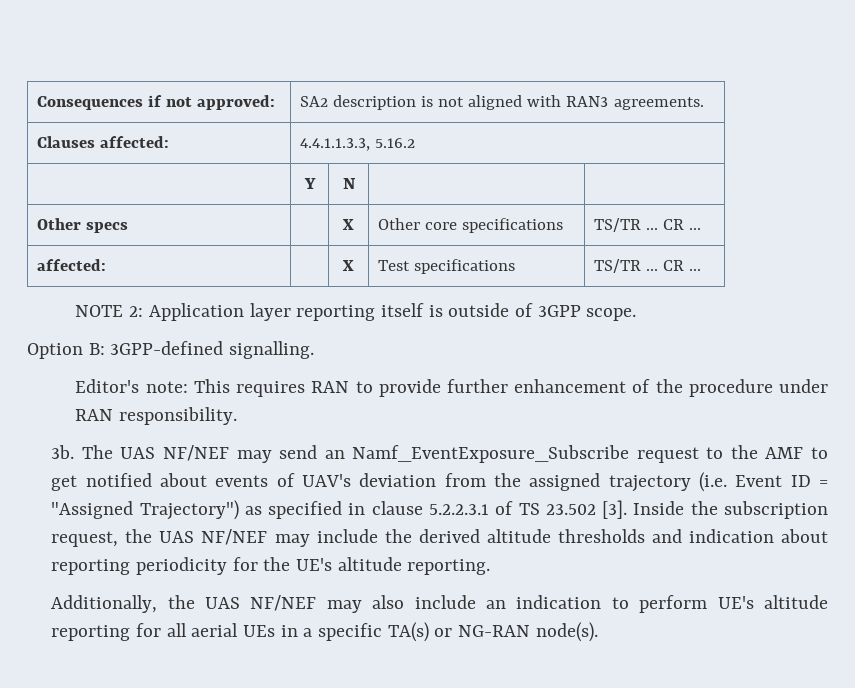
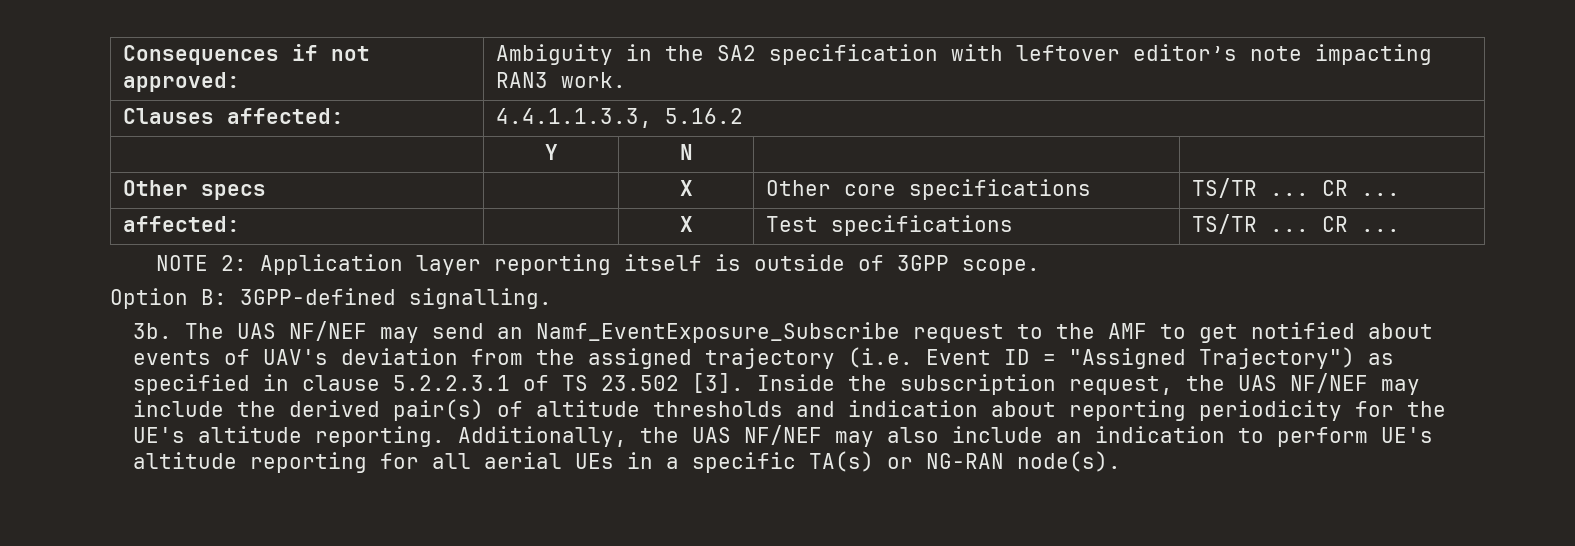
- Consequences if not approved: | SA2 description is not aligned with RAN3 agreements.
+ Consequences if not approved: | Ambiguity in the SA2 specification with leftover editor’s note impacting RAN3 work.
- Editor's note: This requires RAN to provide further enhancement of the procedure under RAN responsibility.
- Inside the subscription request, the UAS NF/NEF may include the derived altitude thresholds and indication about reporting periodicity for the UE's altitude reporting.
- Additionally, the UAS NF/NEF may also include an indication to perform UE's altitude reporting for all aerial UEs in a specific TA(s) or NG-RAN node(s).
+ Inside the subscription request, the UAS NF/NEF may include the derived pair(s) of altitude thresholds and indication about reporting periodicity for the UE's altitude reporting. Additionally, the UAS NF/NEF may also include an indication to perform UE's altitude reporting for all aerial UEs in a specific TA(s) or NG-RAN node(s).

